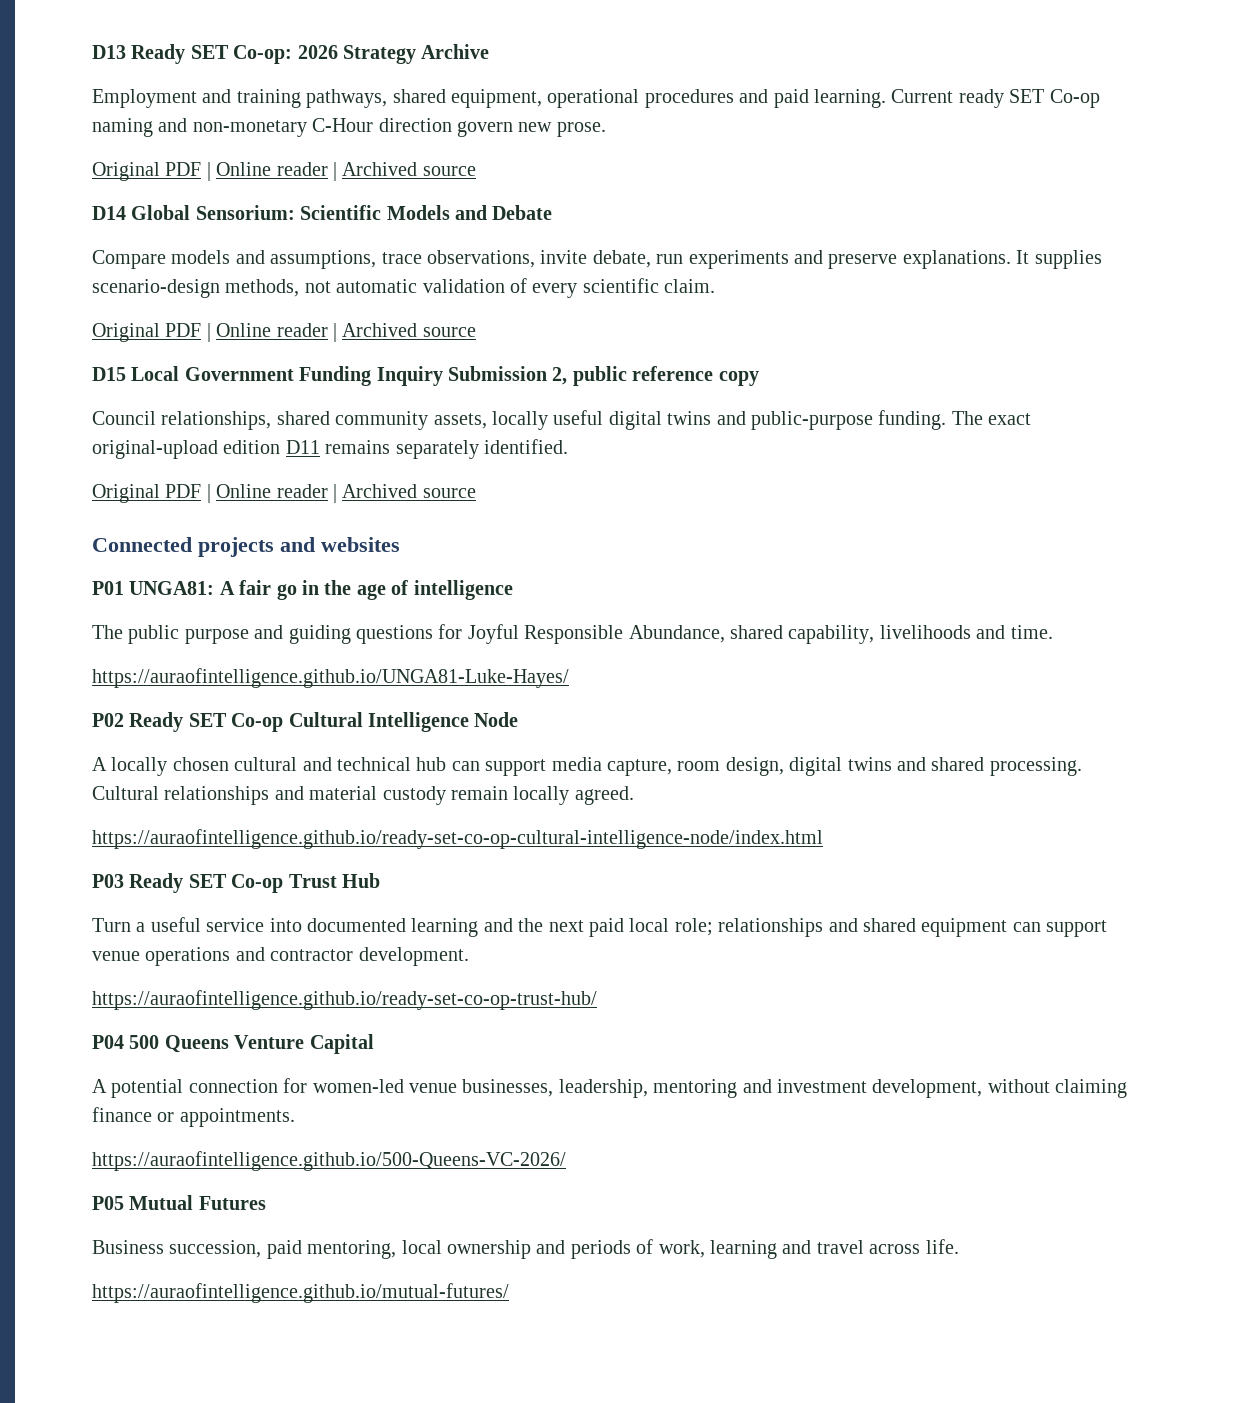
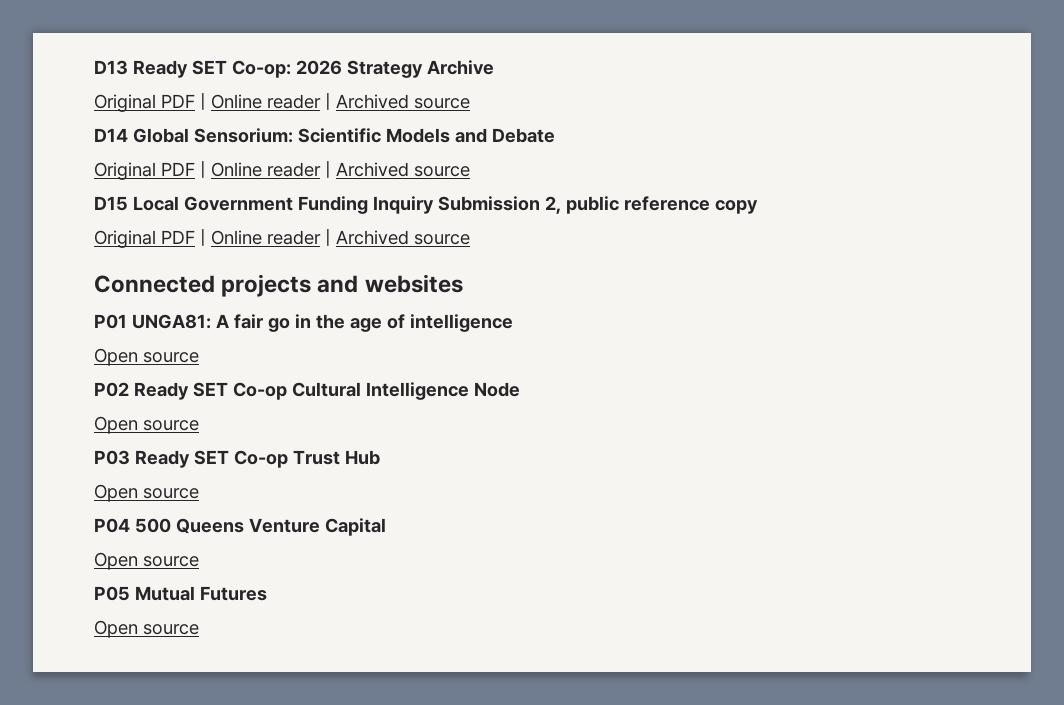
- Employment and training pathways, shared equipment, operational procedures and paid learning. Current ready SET Co-op naming and non-monetary C-Hour direction govern new prose.
- Compare models and assumptions, trace observations, invite debate, run experiments and preserve explanations. It supplies scenario-design methods, not automatic validation of every scientific claim.
- Council relationships, shared community assets, locally useful digital twins and public-purpose funding. The exact original-upload edition D11 remains separately identified.
  P01 UNGA81: A fair go in the age of intelligence
- The public purpose and guiding questions for Joyful Responsible Abundance, shared capability, livelihoods and time.
- https://auraofintelligence.github.io/UNGA81-Luke-Hayes/
+ Open source
  P02 Ready SET Co-op Cultural Intelligence Node
- A locally chosen cultural and technical hub can support media capture, room design, digital twins and shared processing. Cultural relationships and material custody remain locally agreed.
- https://auraofintelligence.github.io/ready-set-co-op-cultural-intelligence-node/index.html
+ Open source
  P03 Ready SET Co-op Trust Hub
- Turn a useful service into documented learning and the next paid local role; relationships and shared equipment can support venue operations and contractor development.
- https://auraofintelligence.github.io/ready-set-co-op-trust-hub/
+ Open source
  P04 500 Queens Venture Capital
- A potential connection for women-led venue businesses, leadership, mentoring and investment development, without claiming finance or appointments.
- https://auraofintelligence.github.io/500-Queens-VC-2026/
+ Open source
  P05 Mutual Futures
- Business succession, paid mentoring, local ownership and periods of work, learning and travel across life.
- https://auraofintelligence.github.io/mutual-futures/
+ Open source

